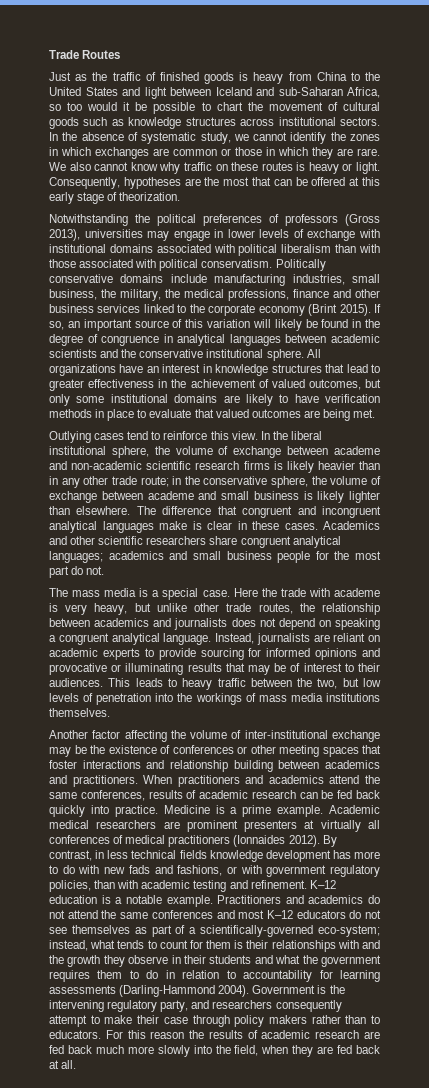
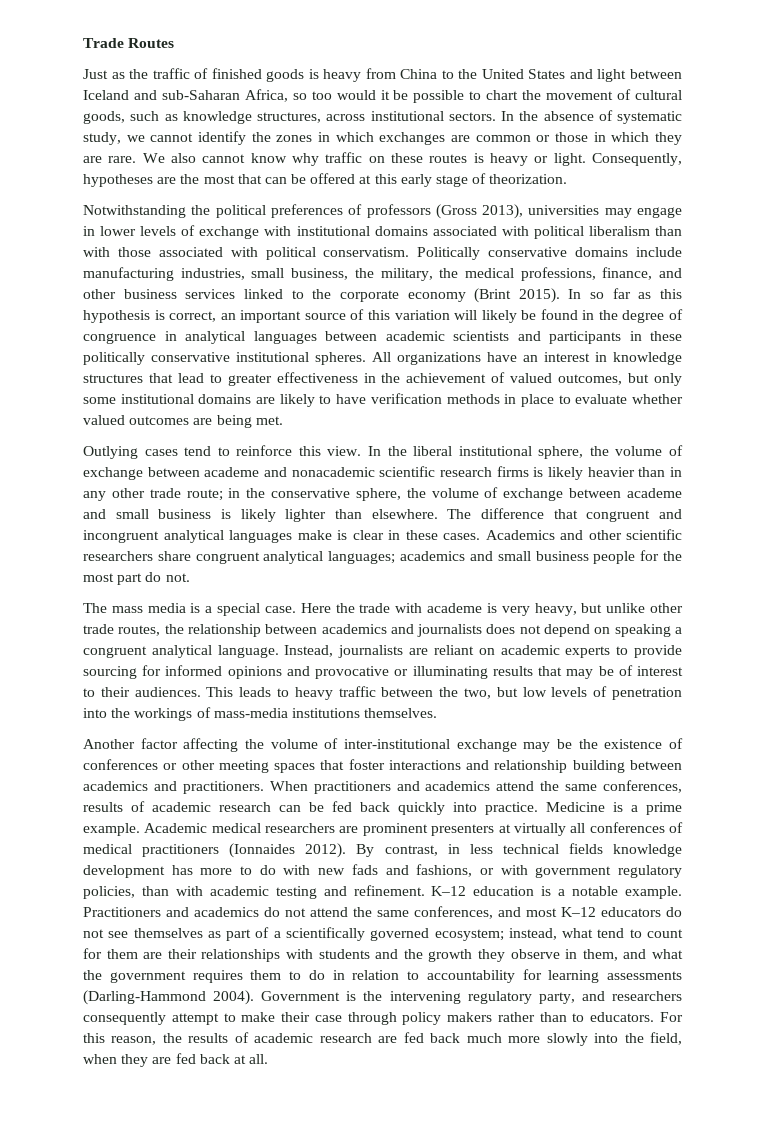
- Just as the traffic of finished goods is heavy from China to the United States and light between Iceland and sub-Saharan Africa, so too would it be possible to chart the movement of cultural goods such as knowledge structures across institutional sectors.
+ Just as the traffic of finished goods is heavy from China to the United States and light between Iceland and sub-Saharan Africa, so too would it be possible to chart the movement of cultural goods, such as knowledge structures, across institutional sectors.
- Politically conservative domains include manufacturing industries, small business, the military, the medical professions, finance and other business services linked to the corporate economy (Brint 2015).
+ Politically conservative domains include manufacturing industries, small business, the military, the medical professions, finance, and other business services linked to the corporate economy (Brint 2015).
- If so, an important source of this variation will likely be found in the degree of congruence in analytical languages between academic scientists and the conservative institutional sphere.
+ In so far as this hypothesis is correct, an important source of this variation will likely be found in the degree of congruence in analytical languages between academic scientists and participants in these politically conservative institutional spheres.
- All organizations have an interest in knowledge structures that lead to greater effectiveness in the achievement of valued outcomes, but only some institutional domains are likely to have verification methods in place to evaluate that valued outcomes are being met.
+ All organizations have an interest in knowledge structures that lead to greater effectiveness in the achievement of valued outcomes, but only some institutional domains are likely to have verification methods in place to evaluate whether valued outcomes are being met.
- In the liberal institutional sphere, the volume of exchange between academe and non-academic scientific research firms is likely heavier than in any other trade route; in the conservative sphere, the volume of exchange between academe and small business is likely lighter than elsewhere.
+ In the liberal institutional sphere, the volume of exchange between academe and nonacademic scientific research firms is likely heavier than in any other trade route; in the conservative sphere, the volume of exchange between academe and small business is likely lighter than elsewhere.
- This leads to heavy traffic between the two, but low levels of penetration into the workings of mass media institutions themselves.
+ This leads to heavy traffic between the two, but low levels of penetration into the workings of mass-media institutions themselves.
- Practitioners and academics do not attend the same conferences and most K–12 educators do not see themselves as part of a scientifically-governed eco-system; instead, what tends to count for them is their relationships with and the growth they observe in their students and what the government requires them to do in relation to accountability for learning assessments (Darling-Hammond 2004).
+ Practitioners and academics do not attend the same conferences, and most K–12 educators do not see themselves as part of a scientifically governed ecosystem; instead, what tend to count for them are their relationships with students and the growth they observe in them, and what the government requires them to do in relation to accountability for learning assessments (Darling-Hammond 2004).
- For this reason the results of academic research are fed back much more slowly into the field, when they are fed back at all.
+ For this reason, the results of academic research are fed back much more slowly into the field, when they are fed back at all.

